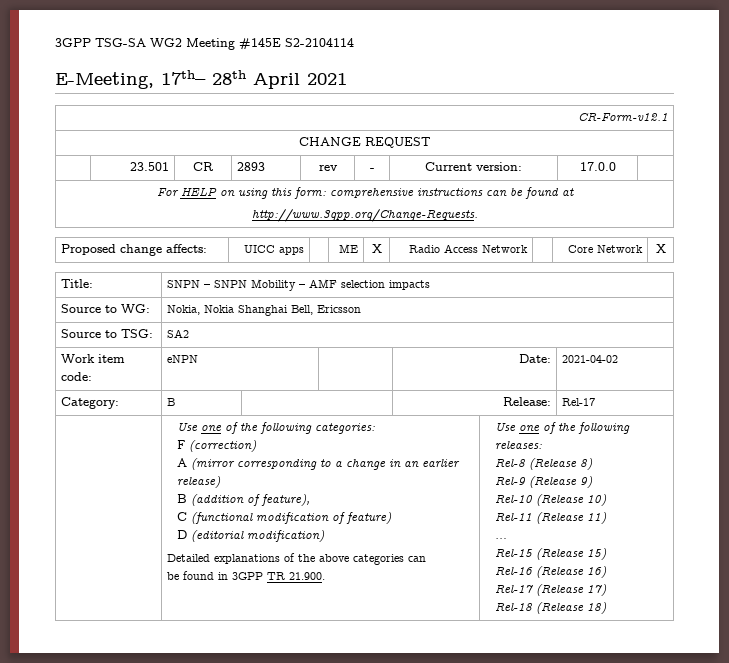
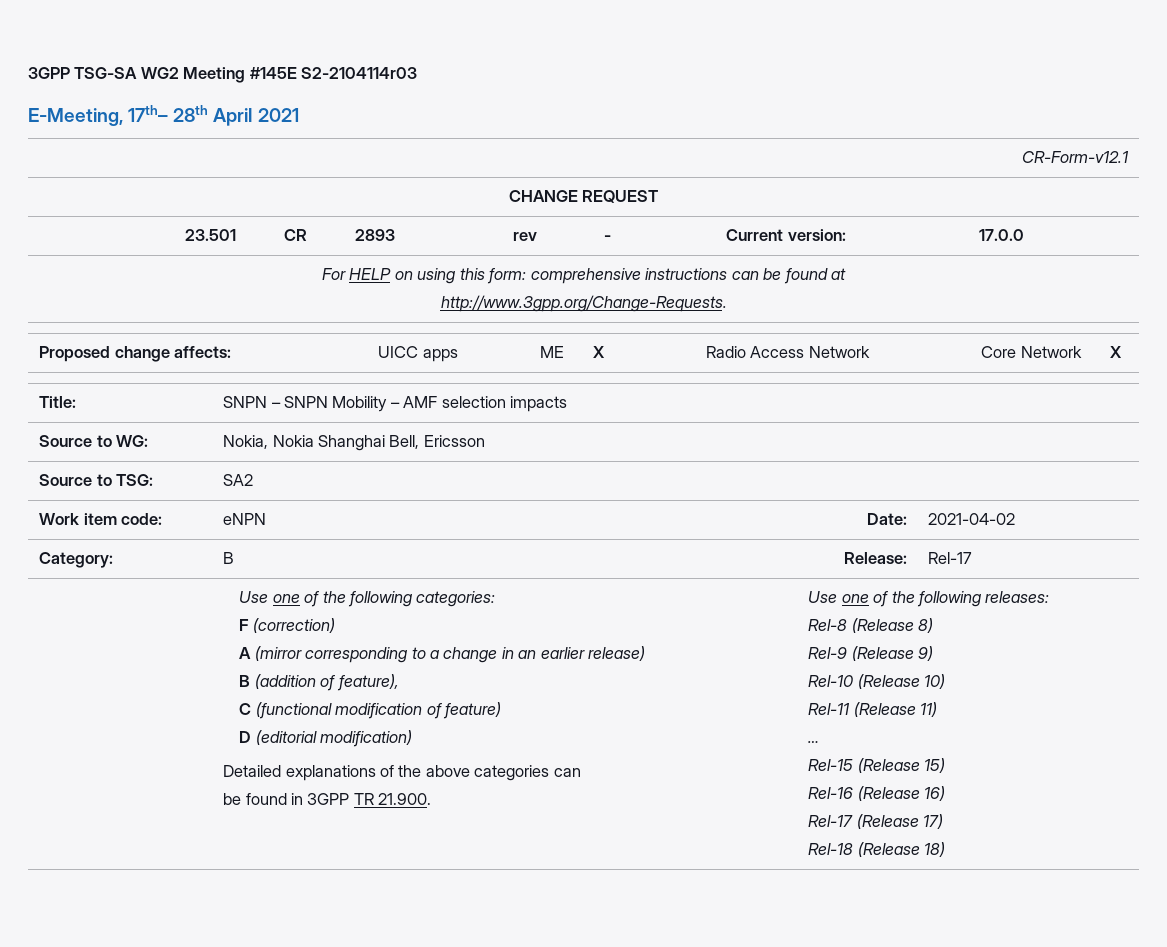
- 3GPP TSG-SA WG2 Meeting #145E S2-2104114
+ 3GPP TSG-SA WG2 Meeting #145E S2-2104114r03

